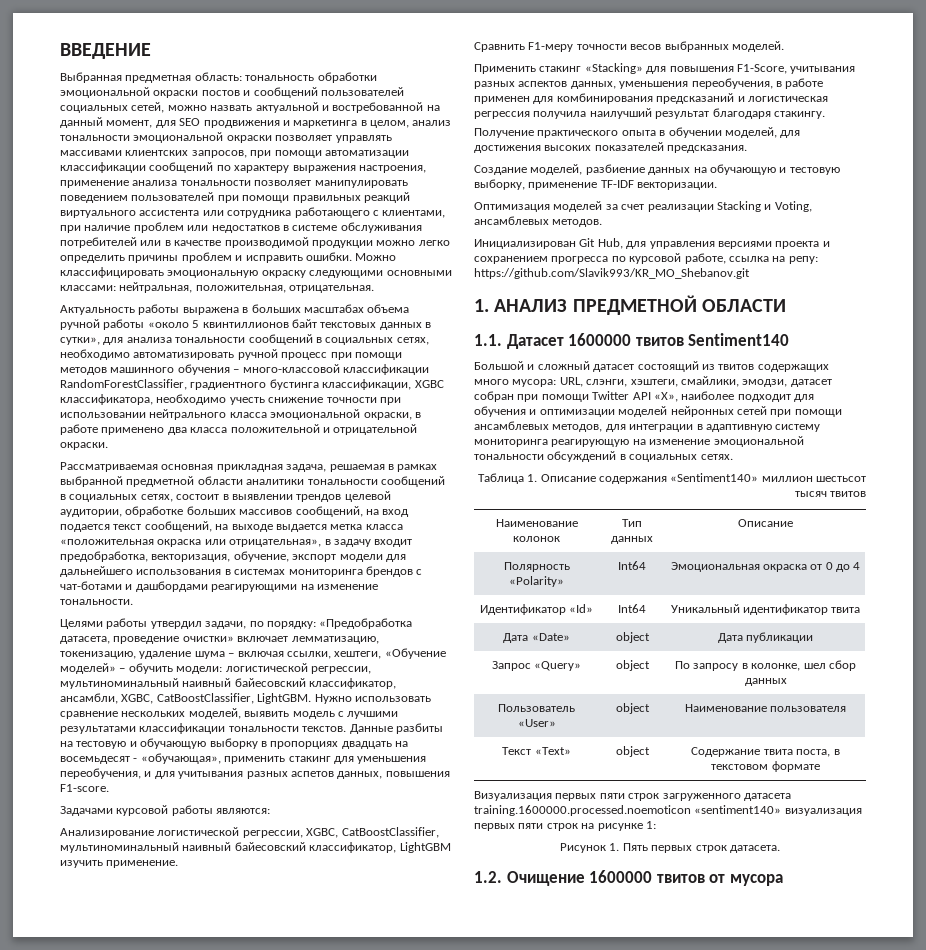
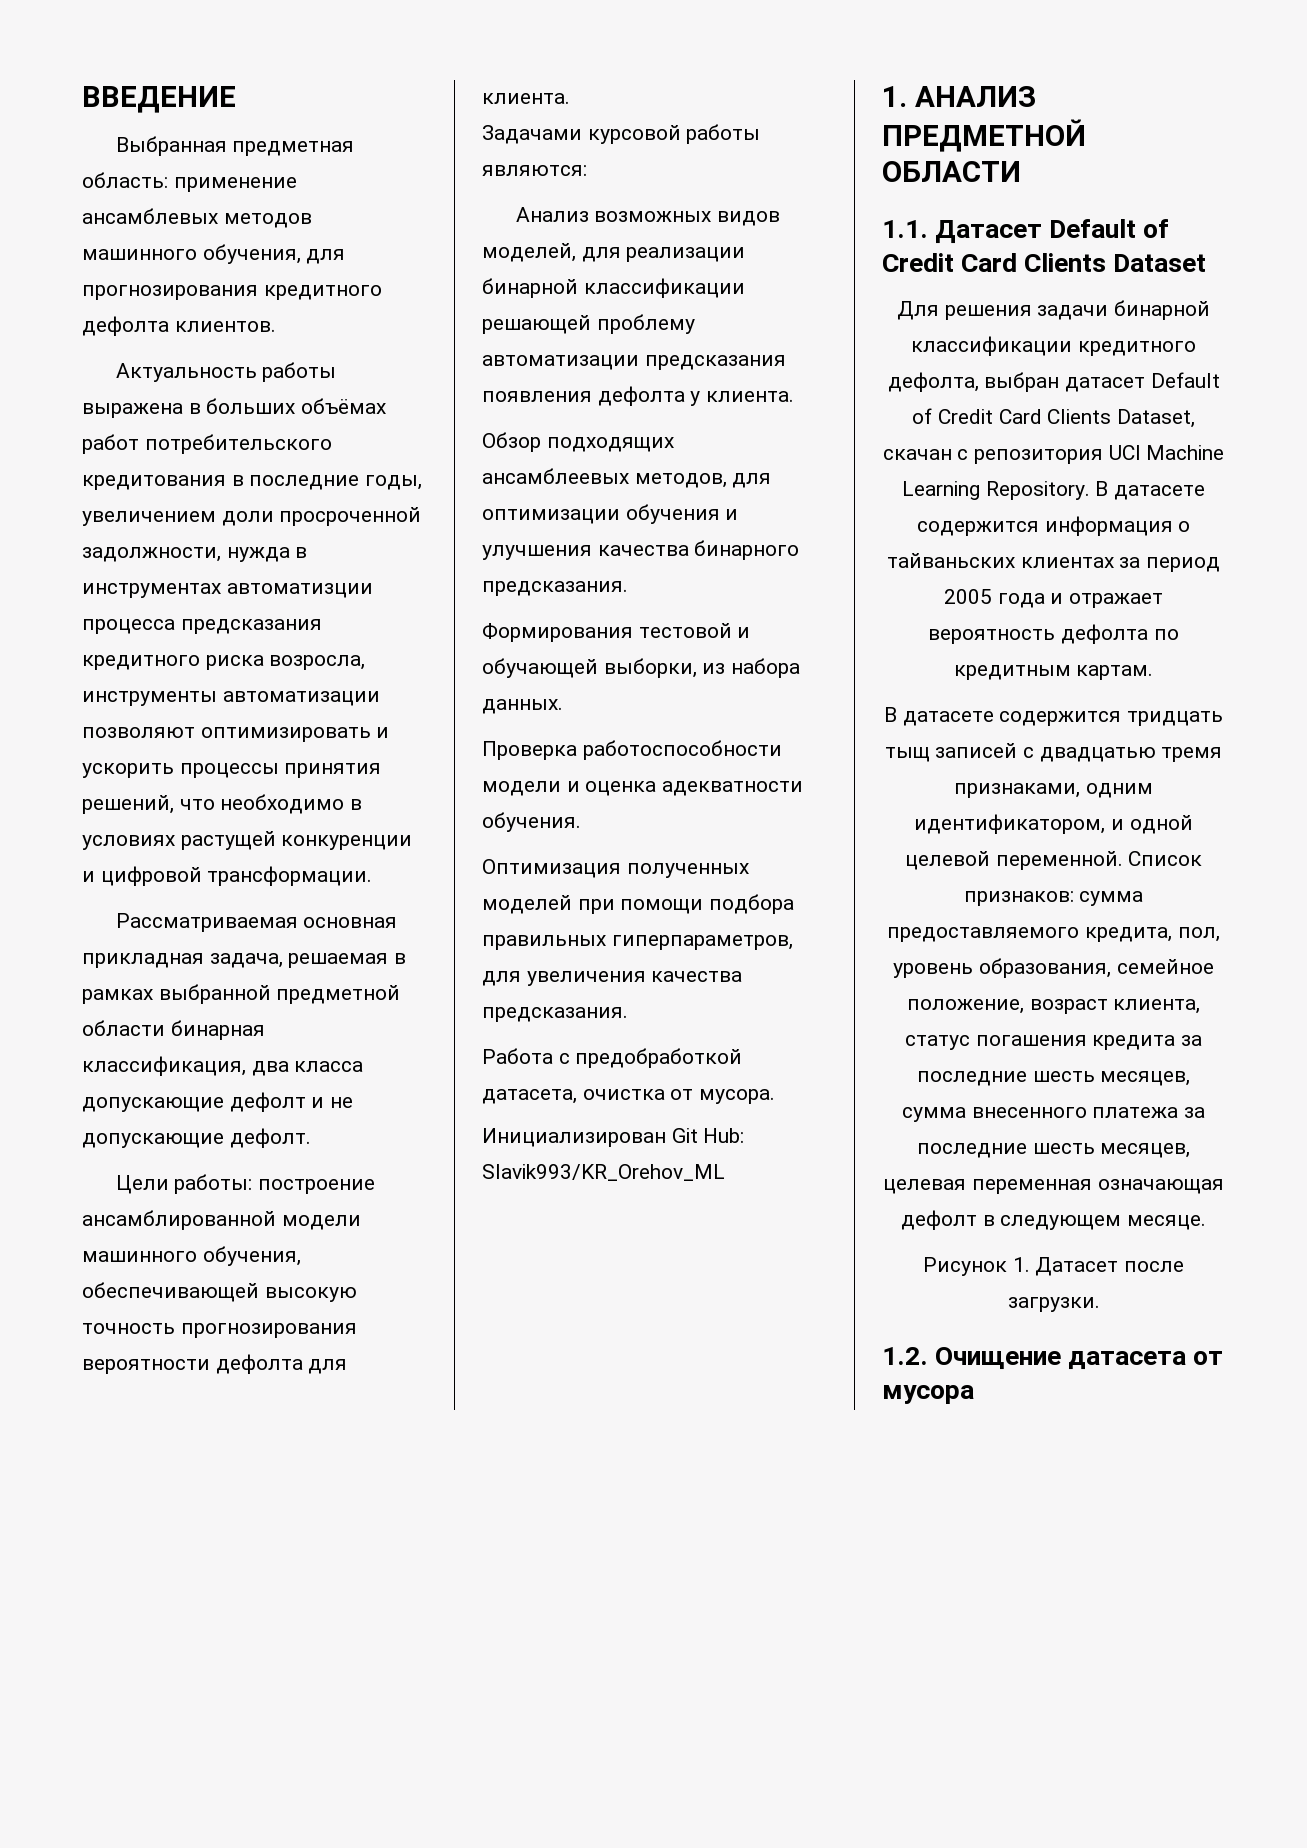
- Выбранная предметная область: тональность обработки эмоциональной окраски постов и сообщений пользователей социальных сетей, можно назвать актуальной и востребованной на данный момент, для SEO продвижения и маркетинга в целом, анализ тональности эмоциональной окраски позволяет управлять массивами клиентских запросов, при помощи автоматизации классификации сообщений по характеру выражения настроения, применение анализа тональности позволяет манипулировать поведением пользователей при помощи правильных реакций виртуального ассистента или сотрудника работающего с клиентами, при наличие проблем или недостатков в системе обслуживания потребителей или в качестве производимой продукции можно легко определить причины проблем и исправить ошибки. Можно классифицировать эмоциональную окраску следующими основными классами: нейтральная, положительная, отрицательная.
+ Выбранная предметная область: применение ансамблевых методов машинного обучения, для прогнозирования кредитного дефолта клиентов.
- Актуальность работы выражена в больших масштабах объема ручной работы «около 5 квинтиллионов байт текстовых данных в сутки», для анализа тональности сообщений в социальных сетях, необходимо автоматизировать ручной процесс при помощи методов машинного обучения – много-классовой классификации RandomForestClassifier, градиентного бустинга классификации, XGBC классификатора, необходимо учесть снижение точности при использовании нейтрального класса эмоциональной окраски, в работе применено два класса положительной и отрицательной окраски.
+ Актуальность работы выражена в больших объёмах работ потребительского кредитования в последние годы, увеличением доли просроченной задолжности, нужда в инструментах автоматизции процесса предсказания кредитного риска возросла, инструменты автоматизации позволяют оптимизировать и ускорить процессы принятия решений, что необходимо в условиях растущей конкуренции и цифровой трансформации.
- Рассматриваемая основная прикладная задача, решаемая в рамках выбранной предметной области аналитики тональности сообщений в социальных сетях, состоит в выявлении трендов целевой аудитории, обработке больших массивов сообщений, на вход подается текст сообщений, на выходе выдается метка класса «положительная окраска или отрицательная», в задачу входит предобработка, векторизация, обучение, экспорт модели для дальнейшего использования в системах мониторинга брендов с чат-ботами и дашбордами реагирующими на изменение тональности.
- Целями работы утвердил задачи, по порядку: «Предобработка датасета, проведение очистки» включает лемматизацию, токенизацию, удаление шума – включая ссылки, хештеги, «Обучение моделей» – обучить модели: логистической регрессии, мультиноминальный наивный байесовский классификатор, ансамбли, XGBC, CatBoostClassifier, LightGBM. Нужно использовать сравнение нескольких моделей, выявить модель с лучшими результатами классификации тональности текстов. Данные разбиты на тестовую и обучающую выборку в пропорциях двадцать на восемьдесят - «обучающая», применить стакинг для уменьшения переобучения, и для учитывания разных аспетов данных, повышения F1-score.
+ Рассматриваемая основная прикладная задача, решаемая в рамках выбранной предметной области бинарная классификация, два класса допускающие дефолт и не допускающие дефолт.
+ Цели работы: построение ансамблированной модели машинного обучения, обеспечивающей высокую точность прогнозирования вероятности дефолта для клиента.
  Задачами курсовой работы являются:
- Анализирование логистической регрессии, XGBC, CatBoostClassifier, мультиноминальный наивный байесовский классификатор, LightGBM изучить применение.
- Cравнить F1-меру точности весов выбранных моделей.
- Применить стакинг «Stacking» для повышения F1-Score, учитывания разных аспектов данных, уменьшения переобучения, в работе применен для комбинирования предсказаний и логистическая регрессия получила наилучший результат благодаря стакингу.
- Получение практического опыта в обучении моделей, для достижения высоких показателей предсказания.
- Создание моделей, разбиение данных на обучающую и тестовую выборку, применение TF-IDF векторизации.
- Оптимизация моделей за счет реализации Stacking и Voting, ансамблевых методов.
- Инициализирован Git Hub, для управления версиями проекта и сохранением прогресса по курсовой работе, ссылка на репу: https://github.com/Slavik993/KR_MO_Shebanov.git
+ Анализ возможных видов моделей, для реализации бинарной классификации решающей проблему автоматизации предсказания появления дефолта у клиента.
+ Обзор подходящих ансамблеевых методов, для оптимизации обучения и улучшения качества бинарного предсказания.
+ Формирования тестовой и обучающей выборки, из набора данных.
+ Проверка работоспособности модели и оценка адекватности обучения.
+ Оптимизация полученных моделей при помощи подбора правильных гиперпараметров, для увеличения качества предсказания.
+ Работа с предобработкой датасета, очистка от мусора.
+ Инициализирован Git Hub: Slavik993/KR_Orehov_ML
- 1.1. Датасет 1600000 твитов Sentiment140
- Большой и сложный датасет состоящий из твитов содержащих много мусора: URL, слэнги, хэштеги, смайлики, эмодзи, датасет собран при помощи Twitter API «X», наиболее подходит для обучения и оптимизации моделей нейронных сетей при помощи ансамблевых методов, для интеграции в адаптивную систему мониторинга реагирующую на изменение эмоциональной тональности обсуждений в социальных сетях.
- Таблица 1. Описание содержания «Sentiment140» миллион шестьсот тысяч твитов
- Наименование колонок | Тип данных | Описание
- Полярность «Polarity» | Int64 | Эмоциональная окраска от 0 до 4
- Идентификатор «Id» | Int64 | Уникальный идентификатор твита
- Дата «Date» | object | Дата публикации
- Запрос «Query» | object | По запросу в колонке, шел сбор данных
- Пользователь «User» | object | Наименование пользователя
- Текст «Text» | object | Содержание твита поста, в текстовом формате
- Визуализация первых пяти строк загруженного датасета training.1600000.processed.noemoticon «sentiment140» визуализация первых пяти строк на рисунке 1:
- Рисунок 1. Пять первых строк датасета.
+ 1.1. Датасет Default of Credit Card Clients Dataset
+ Для решения задачи бинарной классификации кредитного дефолта, выбран датасет Default of Credit Card Clients Dataset, скачан с репозитория UCI Machine Learning Repository. В датасете содержится информация о тайваньских клиентах за период 2005 года и отражает вероятность дефолта по кредитным картам.
+ В датасете содержится тридцать тыщ записей с двадцатью тремя признаками, одним идентификатором, и одной целевой переменной. Список признаков: сумма предоставляемого кредита, пол, уровень образования, семейное положение, возраст клиента, статус погашения кредита за последние шесть месяцев, сумма внесенного платежа за последние шесть месяцев, целевая переменная означающая дефолт в следующем месяце.
+ Рисунок 1. Датасет после загрузки.
- 1.2. Очищение 1600000 твитов от мусора
+ 1.2. Очищение датасета от мусора

